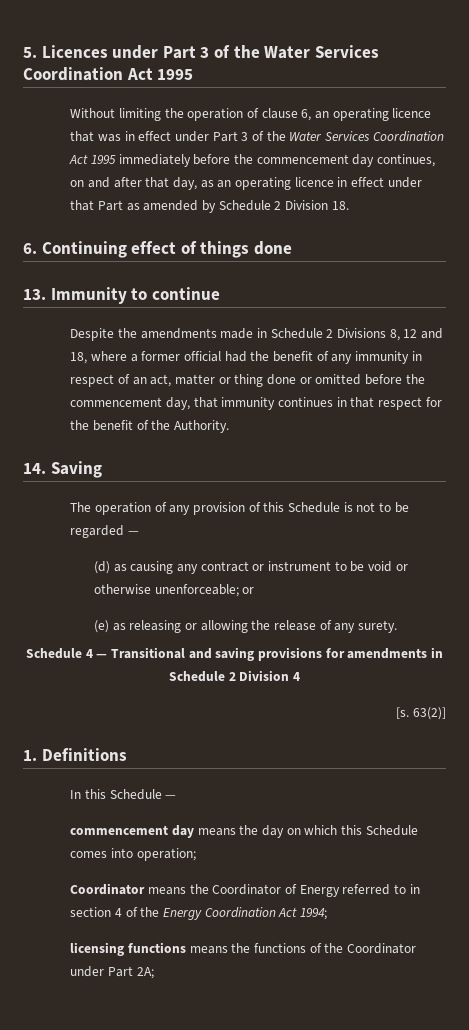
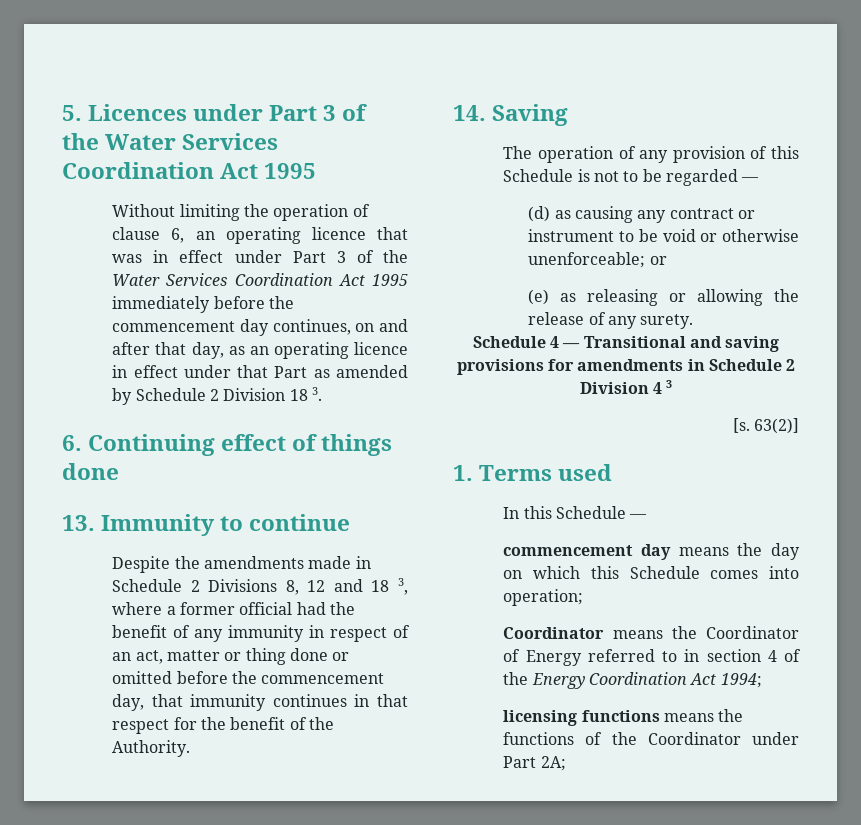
- Without limiting the operation of clause 6, an operating licence that was in effect under Part 3 of the Water Services Coordination Act 1995 immediately before the commencement day continues, on and after that day, as an operating licence in effect under that Part as amended by Schedule 2 Division 18.
+ Without limiting the operation of clause 6, an operating licence that was in effect under Part 3 of the Water Services Coordination Act 1995 immediately before the commencement day continues, on and after that day, as an operating licence in effect under that Part as amended by Schedule 2 Division 18 3.
- Despite the amendments made in Schedule 2 Divisions 8, 12 and 18, where a former official had the benefit of any immunity in respect of an act, matter or thing done or omitted before the commencement day, that immunity continues in that respect for the benefit of the Authority.
+ Despite the amendments made in Schedule 2 Divisions 8, 12 and 18 3, where a former official had the benefit of any immunity in respect of an act, matter or thing done or omitted before the commencement day, that immunity continues in that respect for the benefit of the Authority.
- Schedule 4 — Transitional and saving provisions for amendments in Schedule 2 Division 4
+ Schedule 4 — Transitional and saving provisions for amendments in Schedule 2 Division 4 3
- 1. Definitions
+ 1. Terms used

